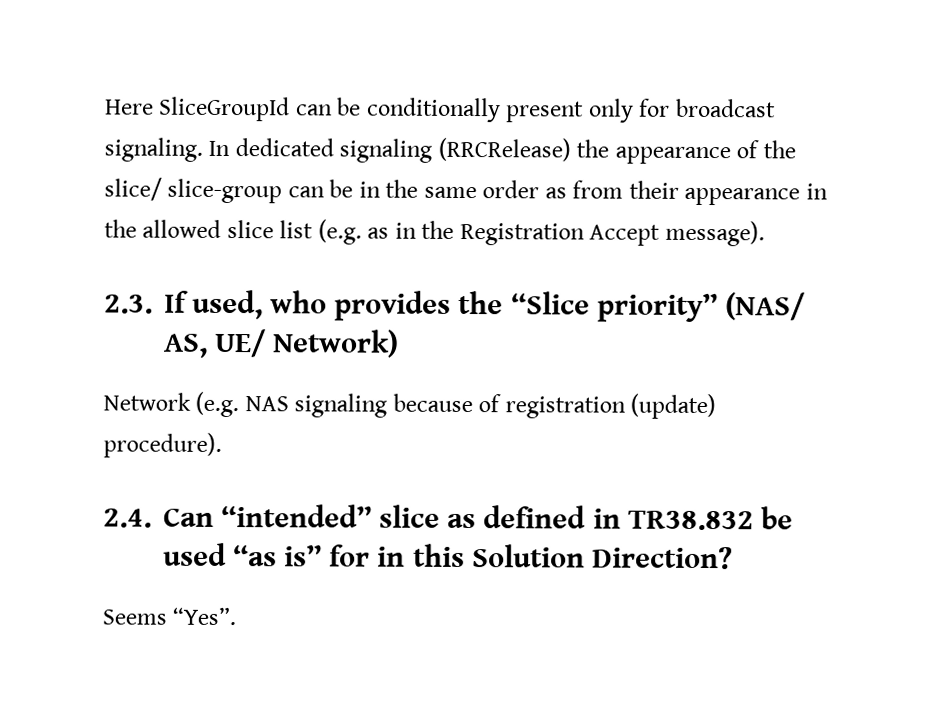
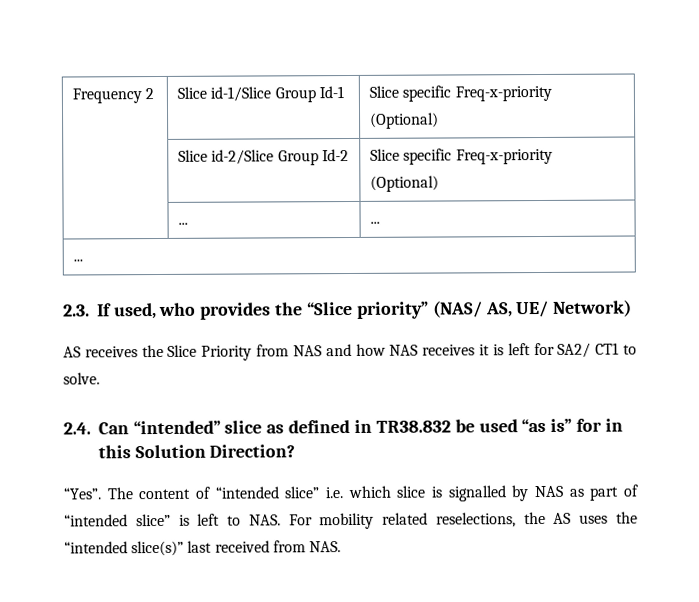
- Here SliceGroupId can be conditionally present only for broadcast signaling. In dedicated signaling (RRCRelease) the appearance of the slice/ slice-group can be in the same order as from their appearance in the allowed slice list (e.g. as in the Registration Accept message).
+ Frequency 2 | Slice id-1/Slice Group Id-1 | Slice specific Freq-x-priority (Optional)
+ | Slice id-2/Slice Group Id-2 | Slice specific Freq-x-priority (Optional)
+ | ... | ...
+ ...
- Network (e.g. NAS signaling because of registration (update) procedure).
+ AS receives the Slice Priority from NAS and how NAS receives it is left for SA2/ CT1 to solve.
- Seems “Yes”.
+ “Yes”. The content of “intended slice” i.e. which slice is signalled by NAS as part of “intended slice” is left to NAS. For mobility related reselections, the AS uses the “intended slice(s)” last received from NAS.

